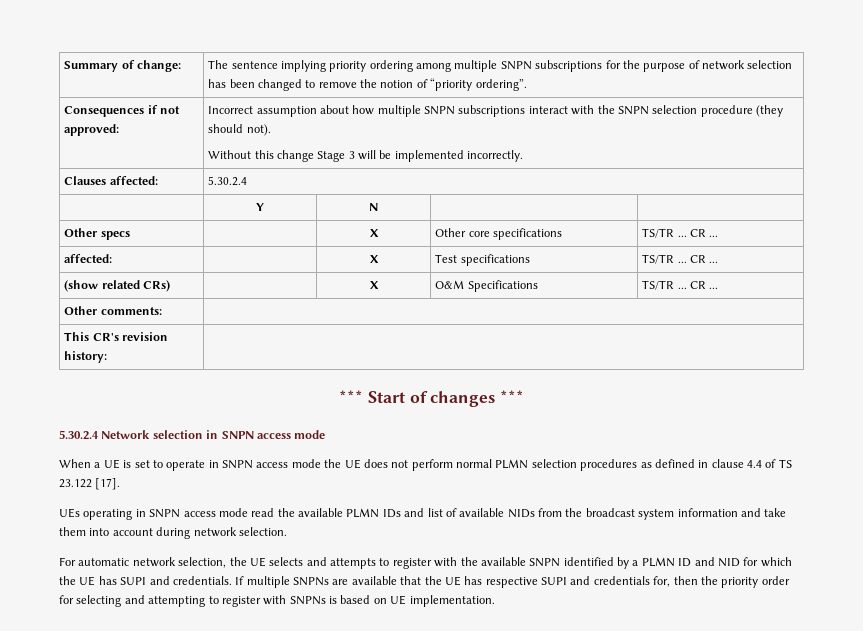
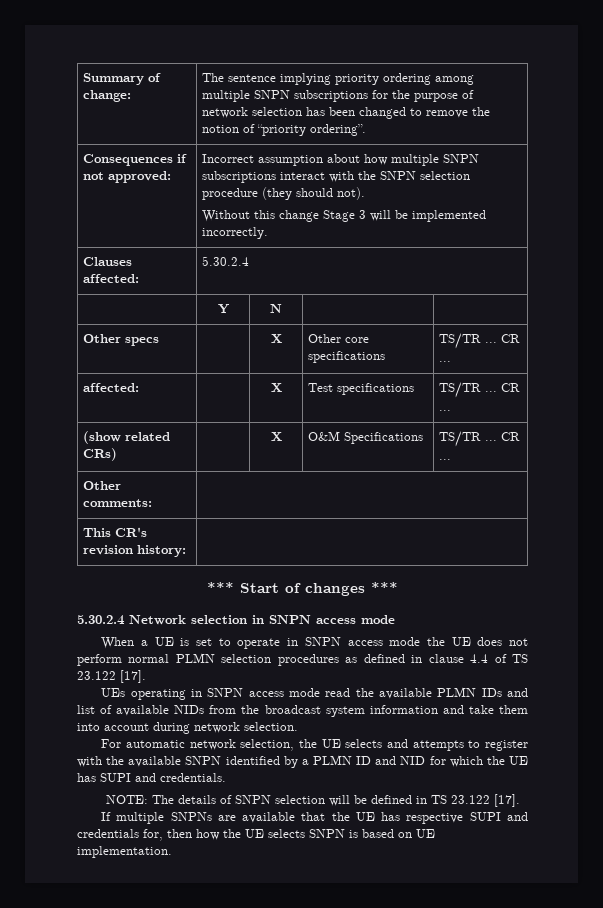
- For automatic network selection, the UE selects and attempts to register with the available SNPN identified by a PLMN ID and NID for which the UE has SUPI and credentials. If multiple SNPNs are available that the UE has respective SUPI and credentials for, then the priority order for selecting and attempting to register with SNPNs is based on UE implementation.
+ For automatic network selection, the UE selects and attempts to register with the available SNPN identified by a PLMN ID and NID for which the UE has SUPI and credentials.
+ NOTE: The details of SNPN selection will be defined in TS 23.122 [17].
+ If multiple SNPNs are available that the UE has respective SUPI and credentials for, then how the UE selects SNPN is based on UE implementation.

